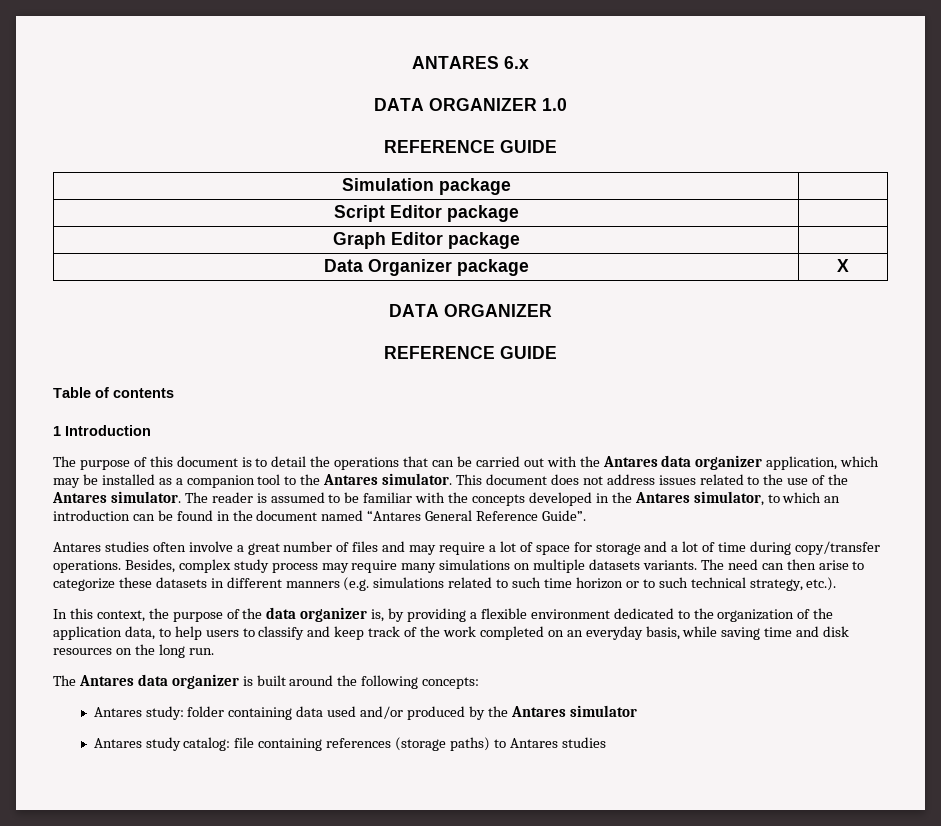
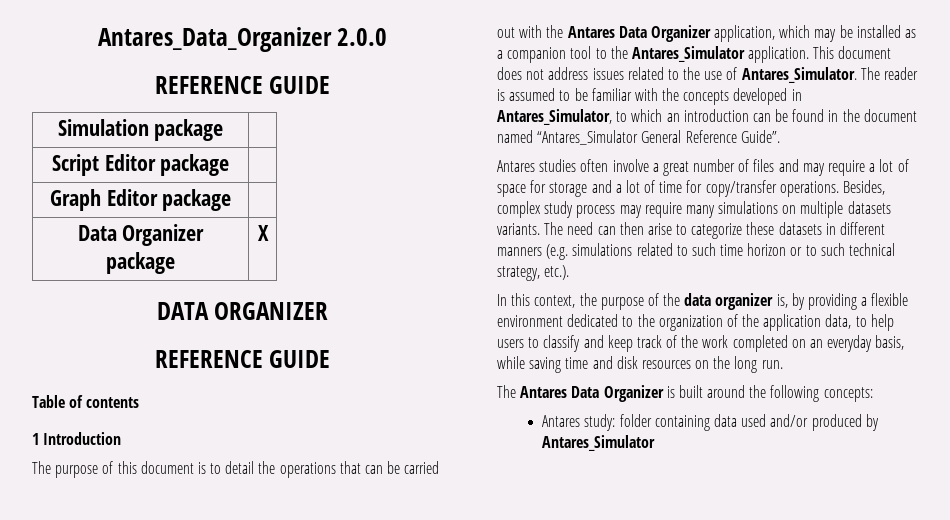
- ANTARES 6.x
- DATA ORGANIZER 1.0
+ Antares_Data_Organizer 2.0.0
- The purpose of this document is to detail the operations that can be carried out with the Antares data organizer application, which may be installed as a companion tool to the Antares simulator.
+ The purpose of this document is to detail the operations that can be carried out with the Antares Data Organizer application, which may be installed as a companion tool to the Antares_Simulator application.
- This document does not address issues related to the use of the Antares simulator.
+ This document does not address issues related to the use of Antares_Simulator.
- The reader is assumed to be familiar with the concepts developed in the Antares simulator, to which an introduction can be found in the document named “Antares General Reference Guide”.
+ The reader is assumed to be familiar with the concepts developed in Antares_Simulator, to which an introduction can be found in the document named “Antares_Simulator General Reference Guide”.
- Antares studies often involve a great number of files and may require a lot of space for storage and a lot of time during copy/transfer operations.
+ Antares studies often involve a great number of files and may require a lot of space for storage and a lot of time for copy/transfer operations.
- The Antares data organizer is built around the following concepts:
+ The Antares Data Organizer is built around the following concepts:
- Antares study: folder containing data used and/or produced by the Antares simulator
- Antares study catalog: file containing references (storage paths) to Antares studies
+ Antares study: folder containing data used and/or produced by Antares_Simulator

